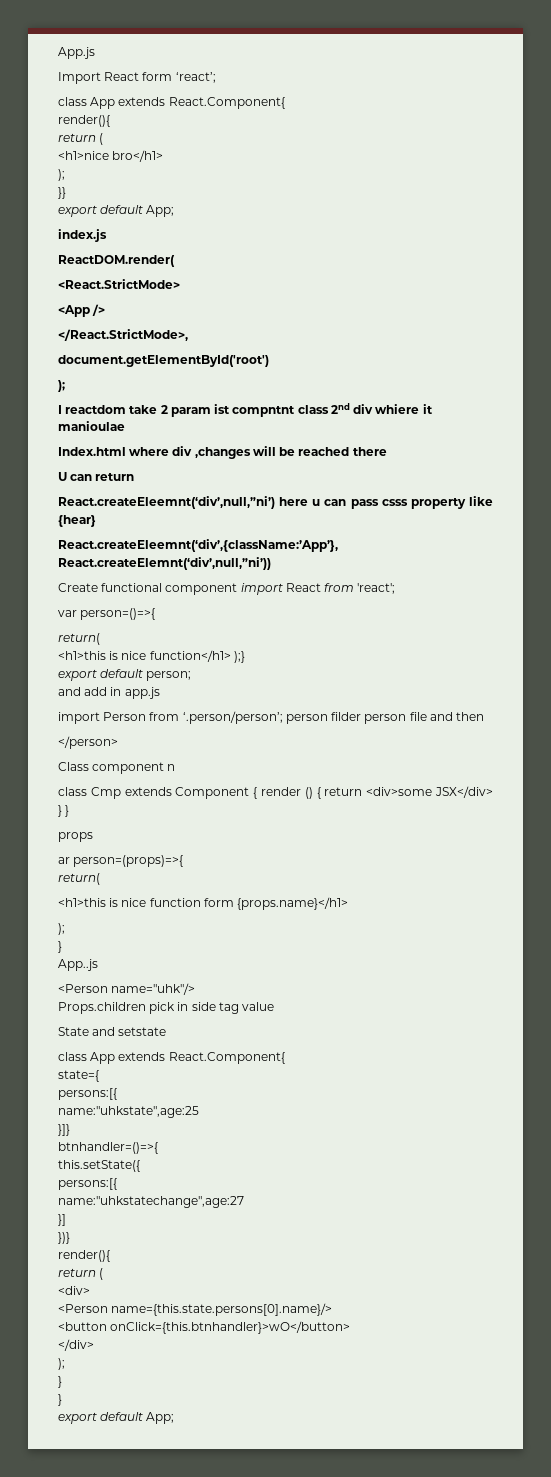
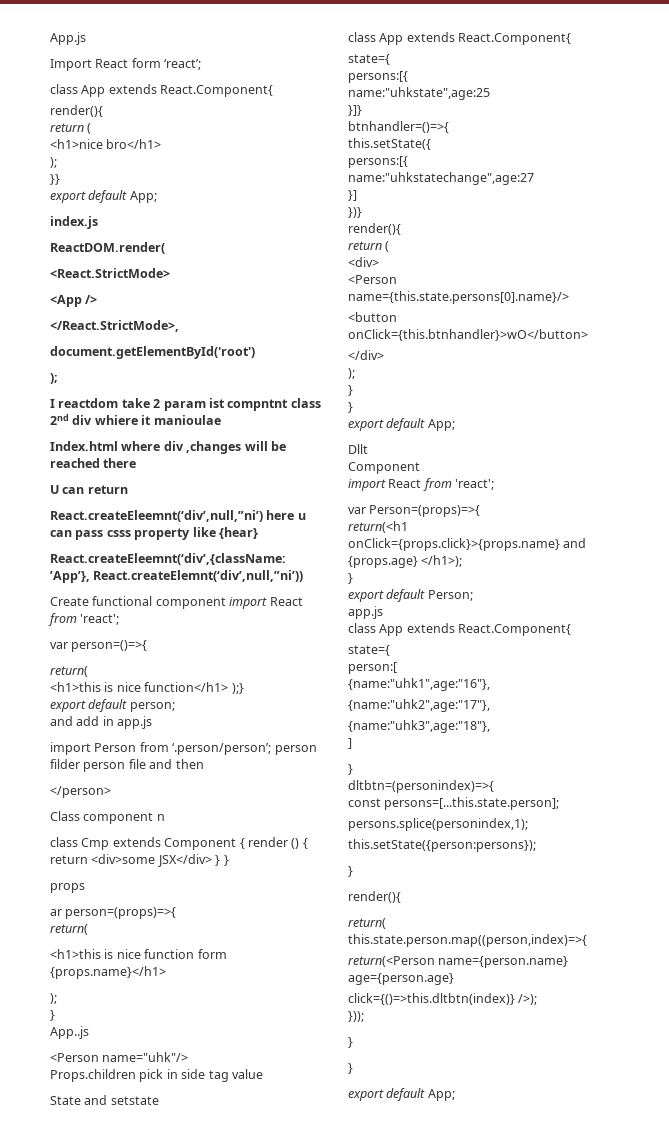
+ Dllt
+ Component
+ import React from 'react';
+ var Person=(props)=>{
+ return(<h1 onClick={props.click}>{props.name} and {props.age} </h1>);
+ }
+ export default Person;
+ app.js
+ class App extends React.Component{
+ state={
+ person:[
+ {name:"uhk1",age:"16"},
+ {name:"uhk2",age:"17"},
+ {name:"uhk3",age:"18"},
+ ]
+ }
+ dltbtn=(personindex)=>{
+ const persons=[...this.state.person];
+ persons.splice(personindex,1);
+ this.setState({person:persons});
+ }
+ render(){
+ return( this.state.person.map((person,index)=>{
+ return(<Person name={person.name} age={person.age}
+ click={()=>this.dltbtn(index)} />);
+ }));
+ }
+ }
+ export default App;

